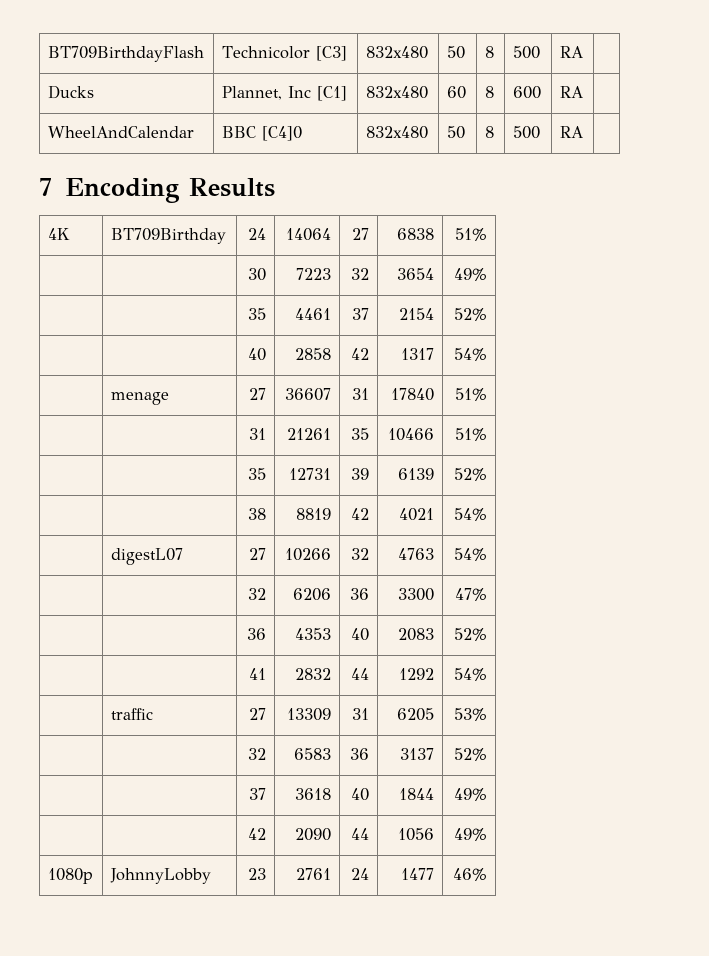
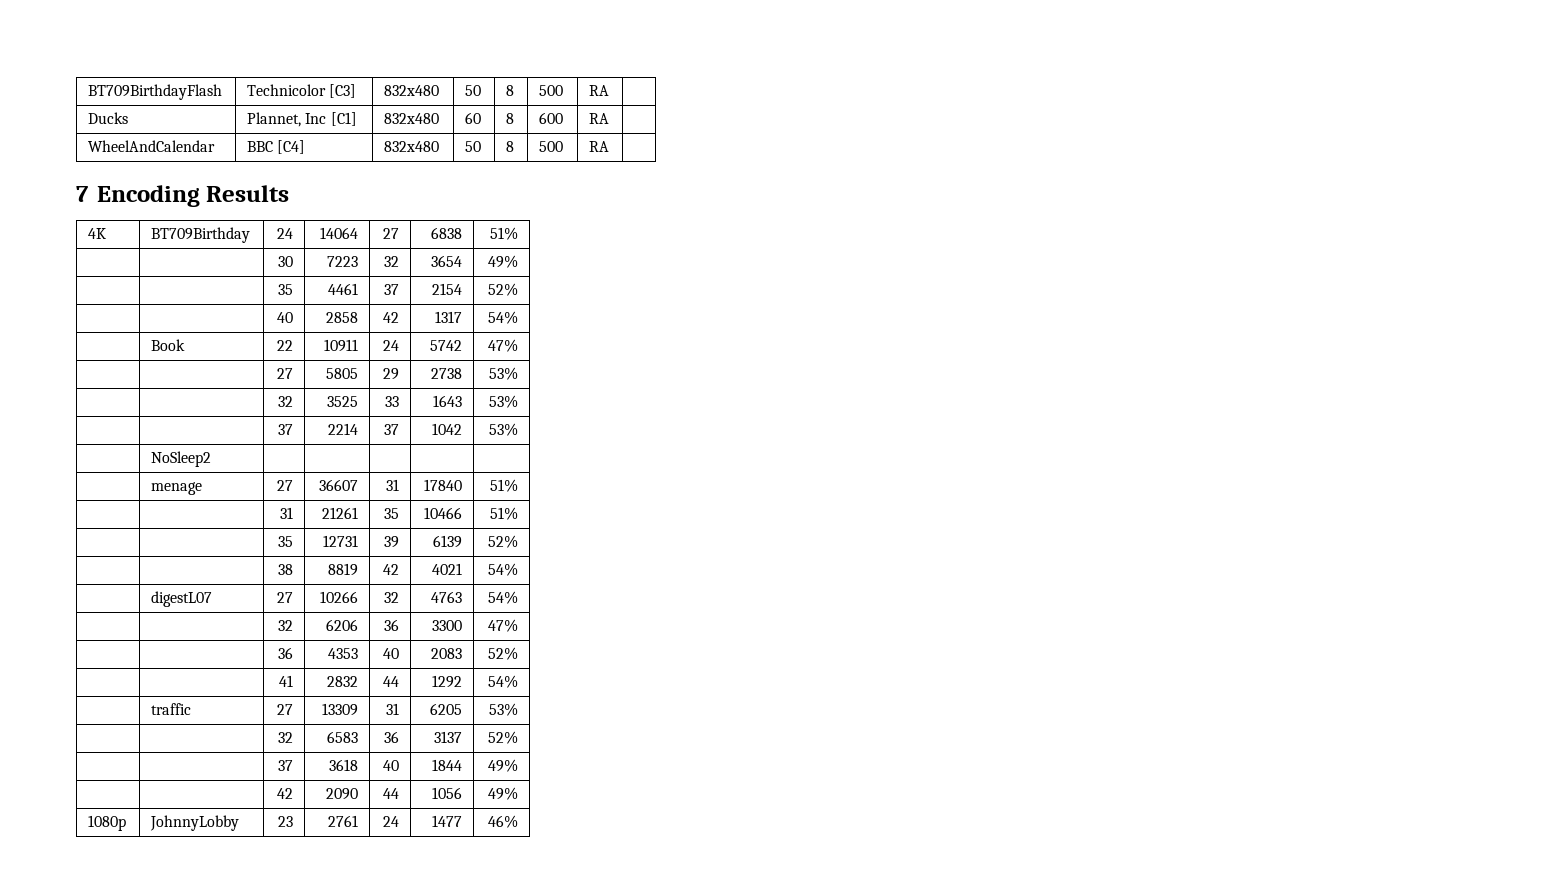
- WheelAndCalendar | BBC [C4]0 | 832x480 | 50 | 8 | 500 | RA |
+ WheelAndCalendar | BBC [C4] | 832x480 | 50 | 8 | 500 | RA |
+ | Book | 22 | 10911 | 24 | 5742 | 47%
+ | | 27 | 5805 | 29 | 2738 | 53%
+ | | 32 | 3525 | 33 | 1643 | 53%
+ | | 37 | 2214 | 37 | 1042 | 53%
+ | NoSleep2 | | | | |

